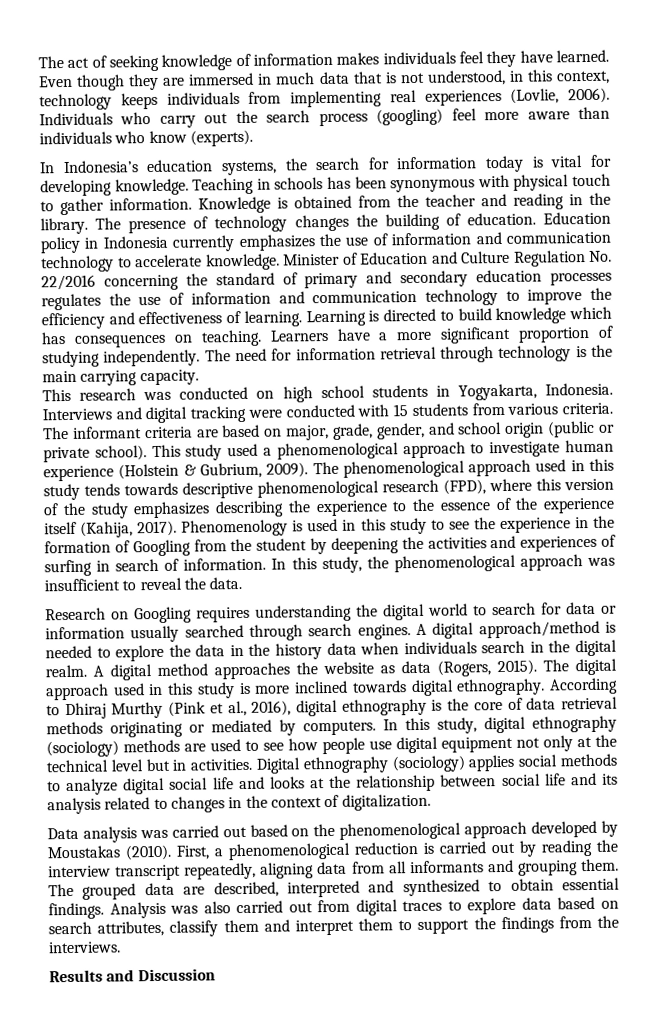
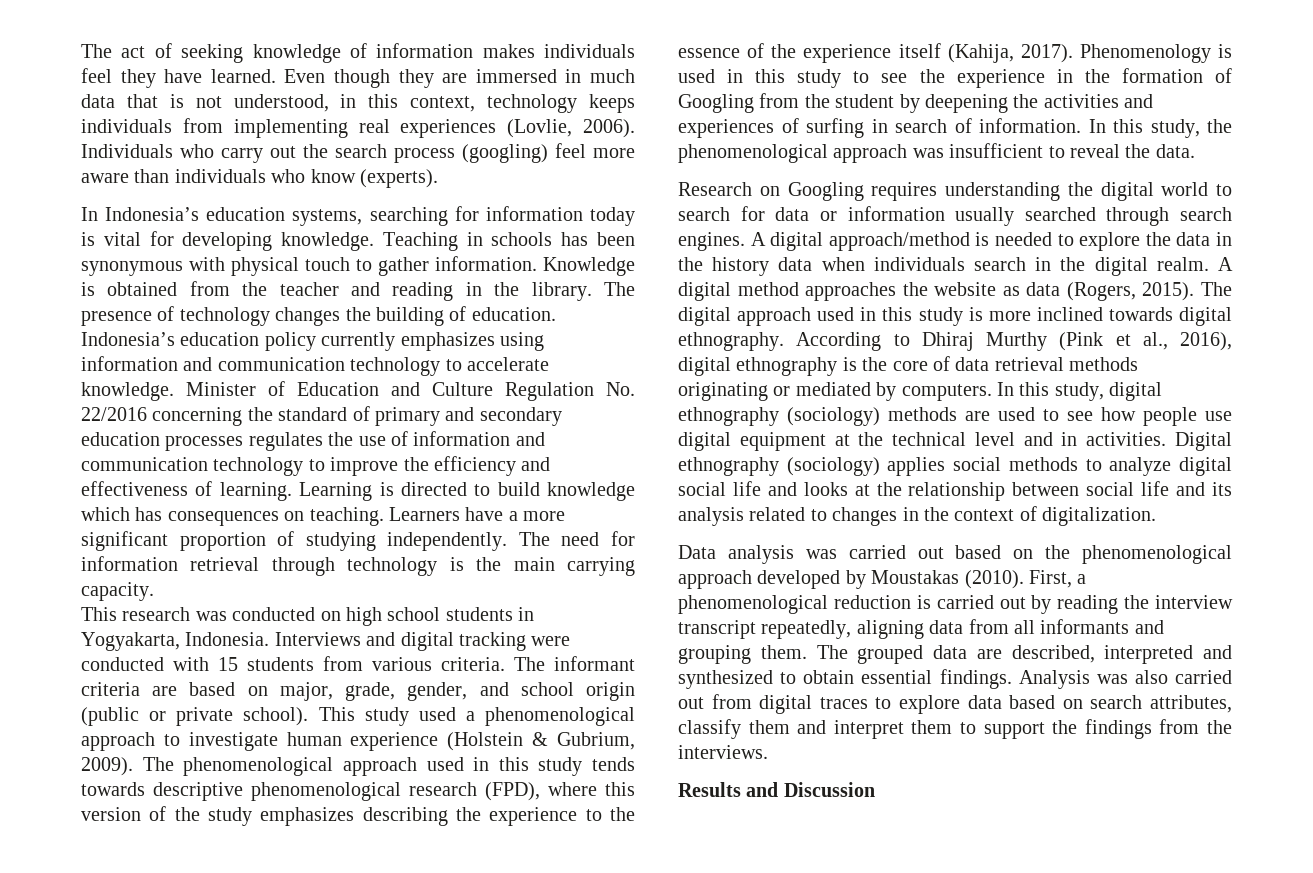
- In Indonesia’s education systems, the search for information today is vital for developing knowledge.
+ In Indonesia’s education systems, searching for information today is vital for developing knowledge.
- Education policy in Indonesia currently emphasizes the use of information and communication technology to accelerate knowledge.
+ Indonesia’s education policy currently emphasizes using information and communication technology to accelerate knowledge.
- In this study, digital ethnography (sociology) methods are used to see how people use digital equipment not only at the technical level but in activities.
+ In this study, digital ethnography (sociology) methods are used to see how people use digital equipment at the technical level and in activities.

